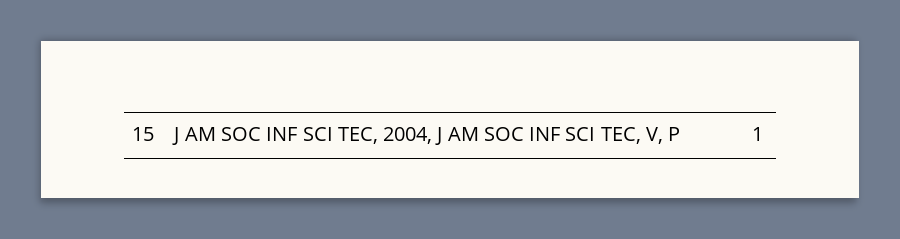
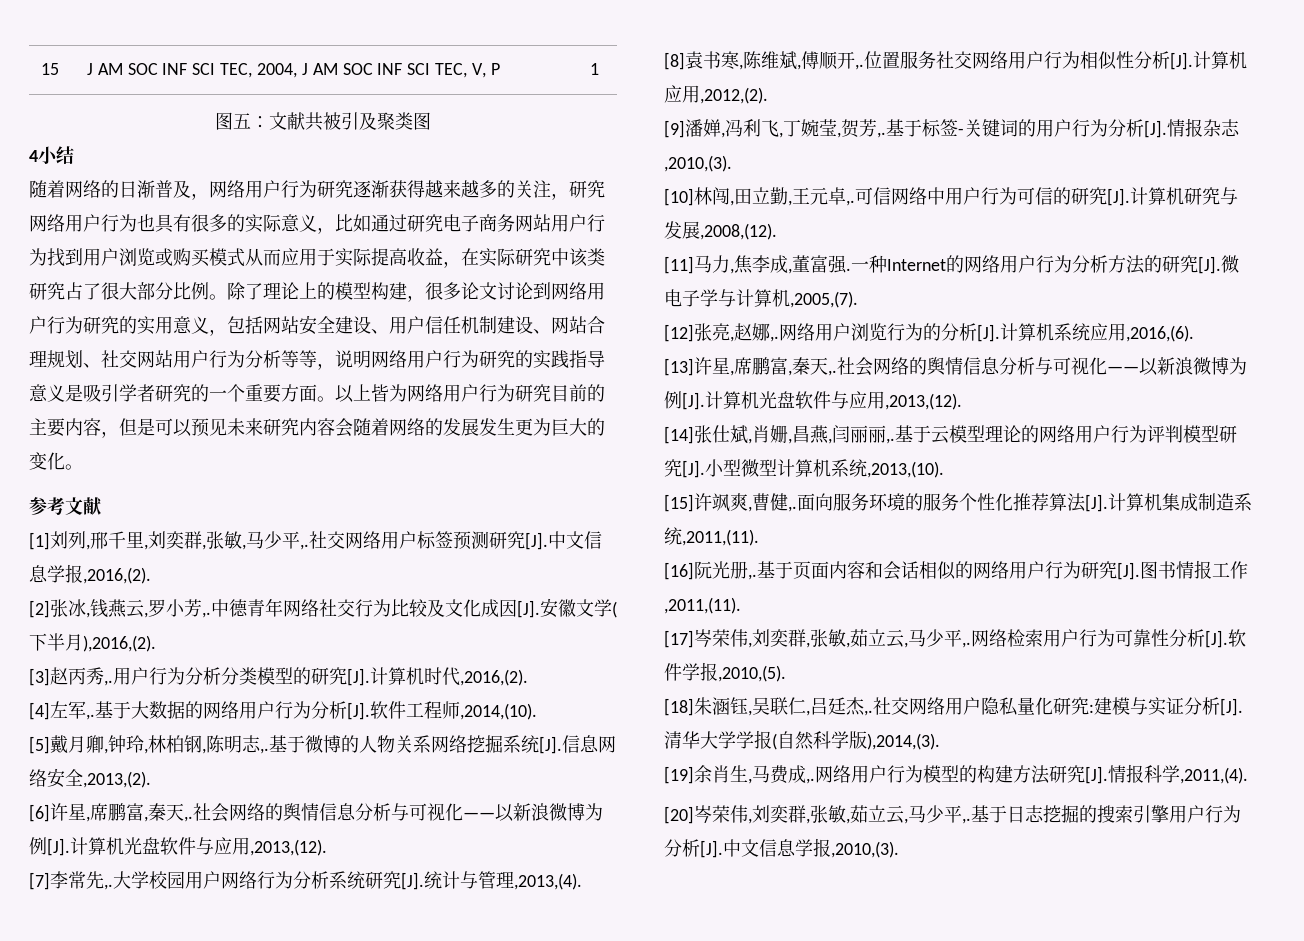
+ 图五：文献共被引及聚类图
+ 4小结
+ 随着网络的日渐普及，网络用户行为研究逐渐获得越来越多的关注，研究网络用户行为也具有很多的实际意义，比如通过研究电子商务网站用户行为找到用户浏览或购买模式从而应用于实际提高收益，在实际研究中该类研究占了很大部分比例。除了理论上的模型构建，很多论文讨论到网络用户行为研究的实用意义，包括网站安全建设、用户信任机制建设、网站合理规划、社交网站用户行为分析等等，说明网络用户行为研究的实践指导意义是吸引学者研究的一个重要方面。以上皆为网络用户行为研究目前的主要内容，但是可以预见未来研究内容会随着网络的发展发生更为巨大的变化。
+ 参考文献
+ [1]刘列,邢千里,刘奕群,张敏,马少平,.社交网络用户标签预测研究[J].中文信息学报,2016,(2).
+ [2]张冰,钱燕云,罗小芳,.中德青年网络社交行为比较及文化成因[J].安徽文学(下半月),2016,(2).
+ [3]赵丙秀,.用户行为分析分类模型的研究[J].计算机时代,2016,(2).
+ [4]左军,.基于大数据的网络用户行为分析[J].软件工程师,2014,(10).
+ [5]戴月卿,钟玲,林柏钢,陈明志,.基于微博的人物关系网络挖掘系统[J].信息网络安全,2013,(2).
+ [6]许星,席鹏富,秦天,.社会网络的舆情信息分析与可视化——以新浪微博为例[J].计算机光盘软件与应用,2013,(12).
+ [7]李常先,.大学校园用户网络行为分析系统研究[J].统计与管理,2013,(4).
+ [8]袁书寒,陈维斌,傅顺开,.位置服务社交网络用户行为相似性分析[J].计算机应用,2012,(2).
+ [9]潘婵,冯利飞,丁婉莹,贺芳,.基于标签-关键词的用户行为分析[J].情报杂志,2010,(3).
+ [10]林闯,田立勤,王元卓,.可信网络中用户行为可信的研究[J].计算机研究与发展,2008,(12).
+ [11]马力,焦李成,董富强.一种Internet的网络用户行为分析方法的研究[J].微电子学与计算机,2005,(7).
+ [12]张亮,赵娜,.网络用户浏览行为的分析[J].计算机系统应用,2016,(6).
+ [13]许星,席鹏富,秦天,.社会网络的舆情信息分析与可视化——以新浪微博为例[J].计算机光盘软件与应用,2013,(12).
+ [14]张仕斌,肖姗,昌燕,闫丽丽,.基于云模型理论的网络用户行为评判模型研究[J].小型微型计算机系统,2013,(10).
+ [15]许飒爽,曹健,.面向服务环境的服务个性化推荐算法[J].计算机集成制造系统,2011,(11).
+ [16]阮光册,.基于页面内容和会话相似的网络用户行为研究[J].图书情报工作,2011,(11).
+ [17]岑荣伟,刘奕群,张敏,茹立云,马少平,.网络检索用户行为可靠性分析[J].软件学报,2010,(5).
+ [18]朱涵钰,吴联仁,吕廷杰,.社交网络用户隐私量化研究:建模与实证分析[J].清华大学学报(自然科学版),2014,(3).
+ [19]余肖生,马费成,.网络用户行为模型的构建方法研究[J].情报科学,2011,(4).
+ [20]岑荣伟,刘奕群,张敏,茹立云,马少平,.基于日志挖掘的搜索引擎用户行为分析[J].中文信息学报,2010,(3).

